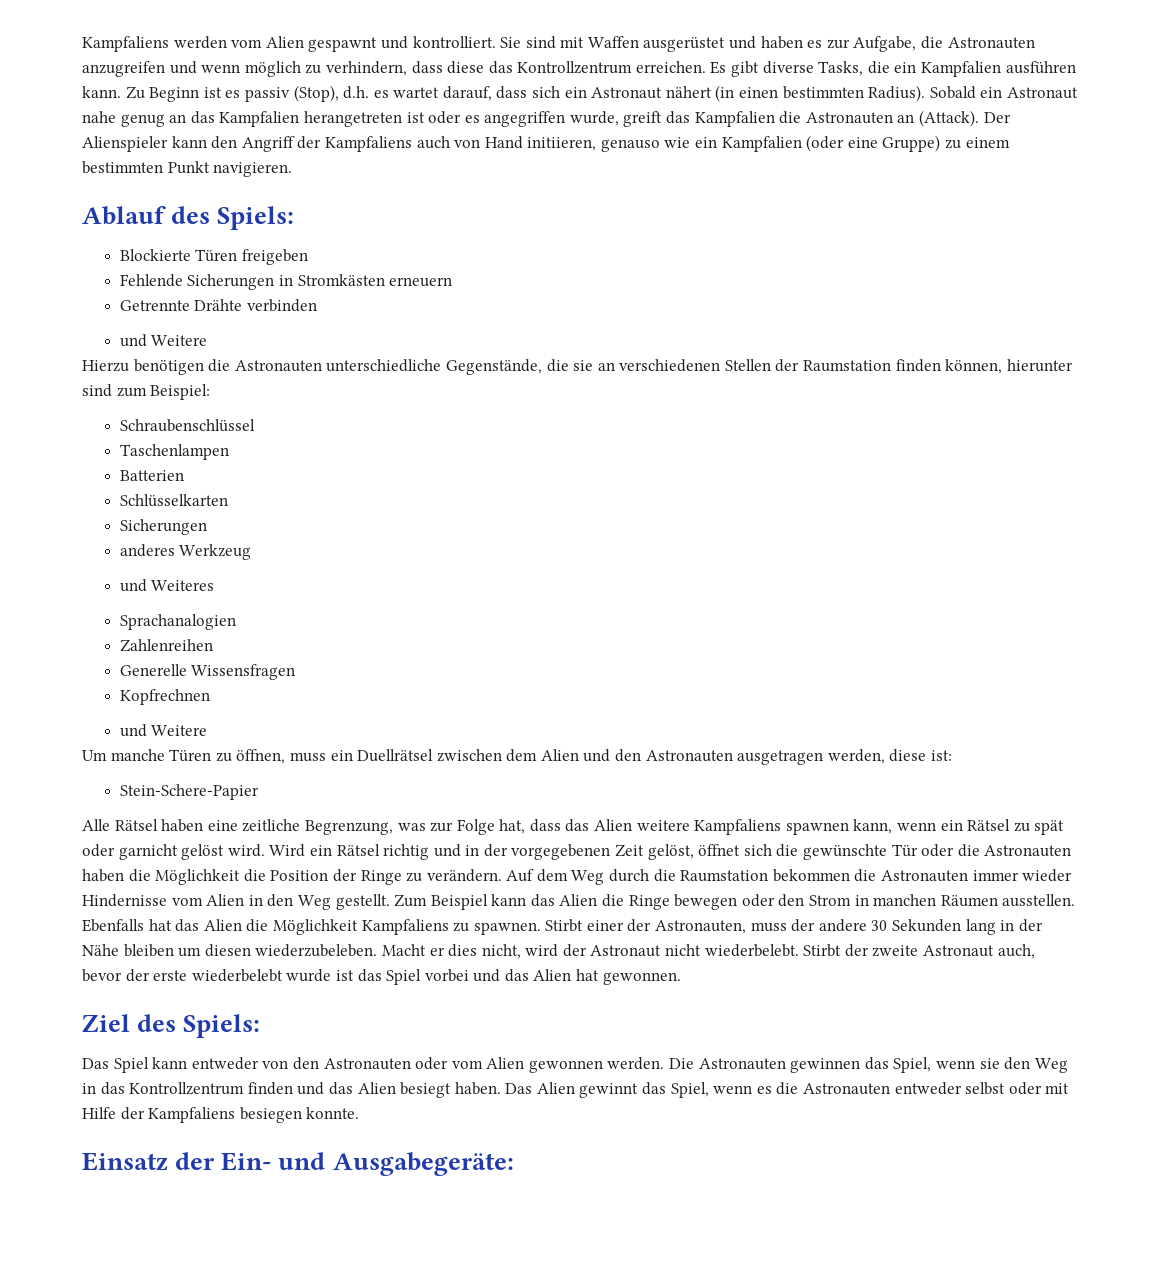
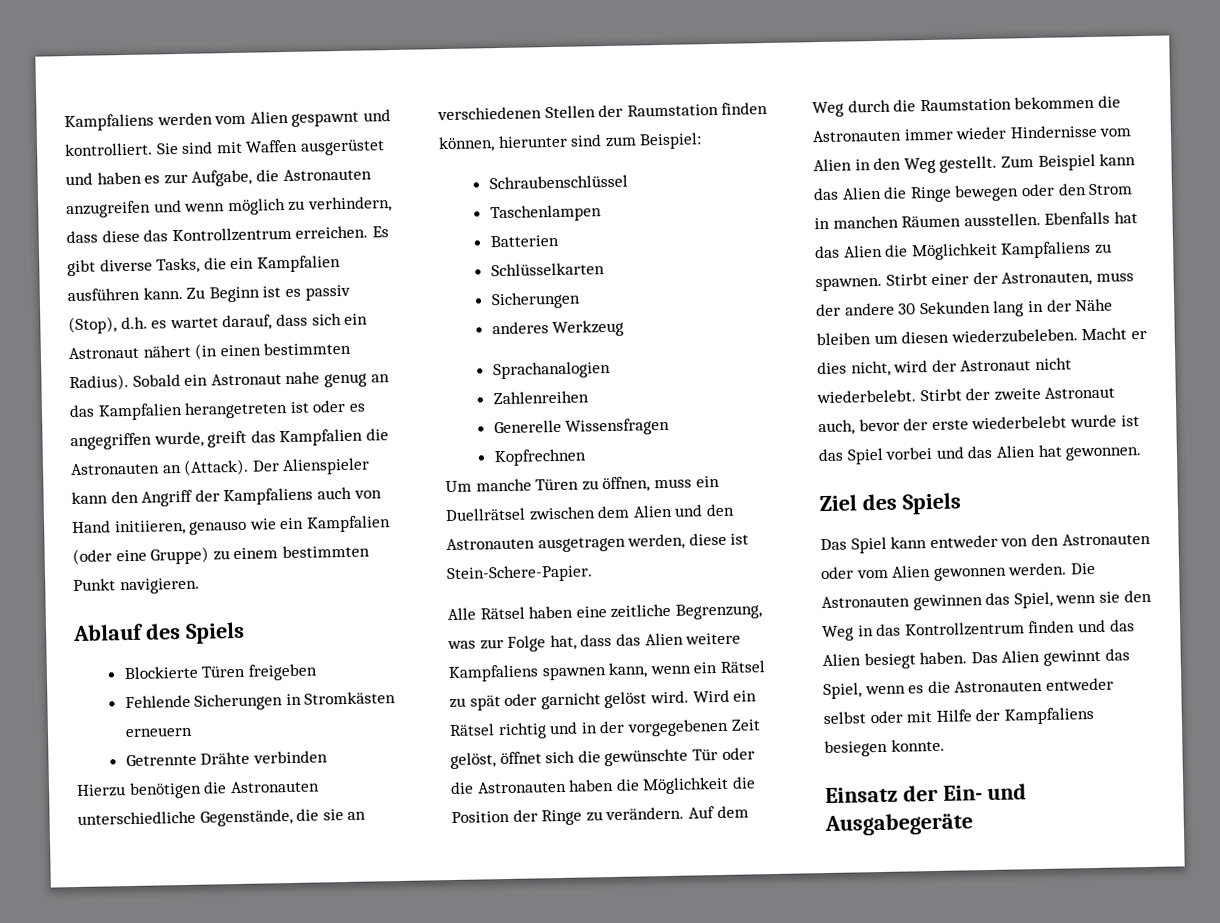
- Ablauf des Spiels:
+ Ablauf des Spiels
  Getrennte Drähte verbinden
- und Weitere
- und Weiteres
  Kopfrechnen
- und Weitere
- Um manche Türen zu öffnen, muss ein Duellrätsel zwischen dem Alien und den Astronauten ausgetragen werden, diese ist:
- Stein-Schere-Papier
+ Um manche Türen zu öffnen, muss ein Duellrätsel zwischen dem Alien und den Astronauten ausgetragen werden, diese ist Stein-Schere-Papier.
- Ziel des Spiels:
+ Ziel des Spiels
- Einsatz der Ein- und Ausgabegeräte:
+ Einsatz der Ein- und Ausgabegeräte

